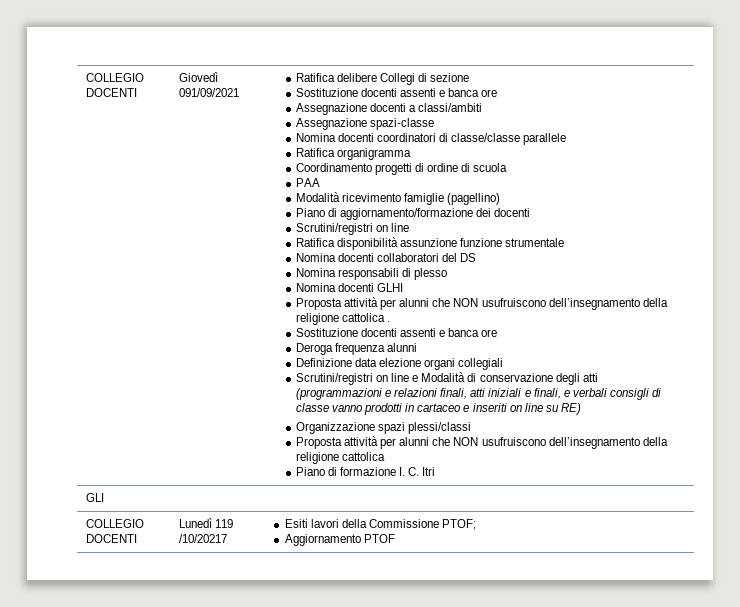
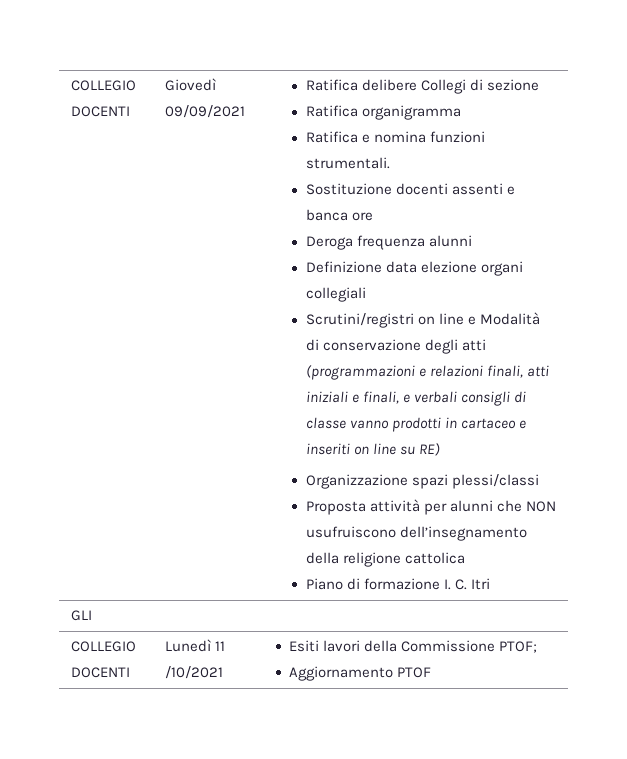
- Giovedì 091/09/2021
+ Giovedì 09/09/2021
  Ratifica delibere Collegi di sezione
- Sostituzione docenti assenti e banca ore
- Assegnazione docenti a classi/ambiti
- Assegnazione spazi-classe
- Nomina docenti coordinatori di classe/classe parallele
  Ratifica organigramma
- Coordinamento progetti di ordine di scuola
- PAA
- Modalità ricevimento famiglie (pagellino)
- Piano di aggiornamento/formazione dei docenti
- Scrutini/registri on line
- Ratifica disponibilità assunzione funzione strumentale
- Nomina docenti collaboratori del DS
- Nomina responsabili di plesso
- Nomina docenti GLHI
- Proposta attività per alunni che NON usufruiscono dell’insegnamento della religione cattolica .
+ Ratifica e nomina funzioni strumentali.
- COLLEGIO DOCENTI | Lunedì 119 /10/20217 | Esiti lavori della Commissione PTOF;
+ COLLEGIO DOCENTI | Lunedì 11 /10/2021 | Esiti lavori della Commissione PTOF;

